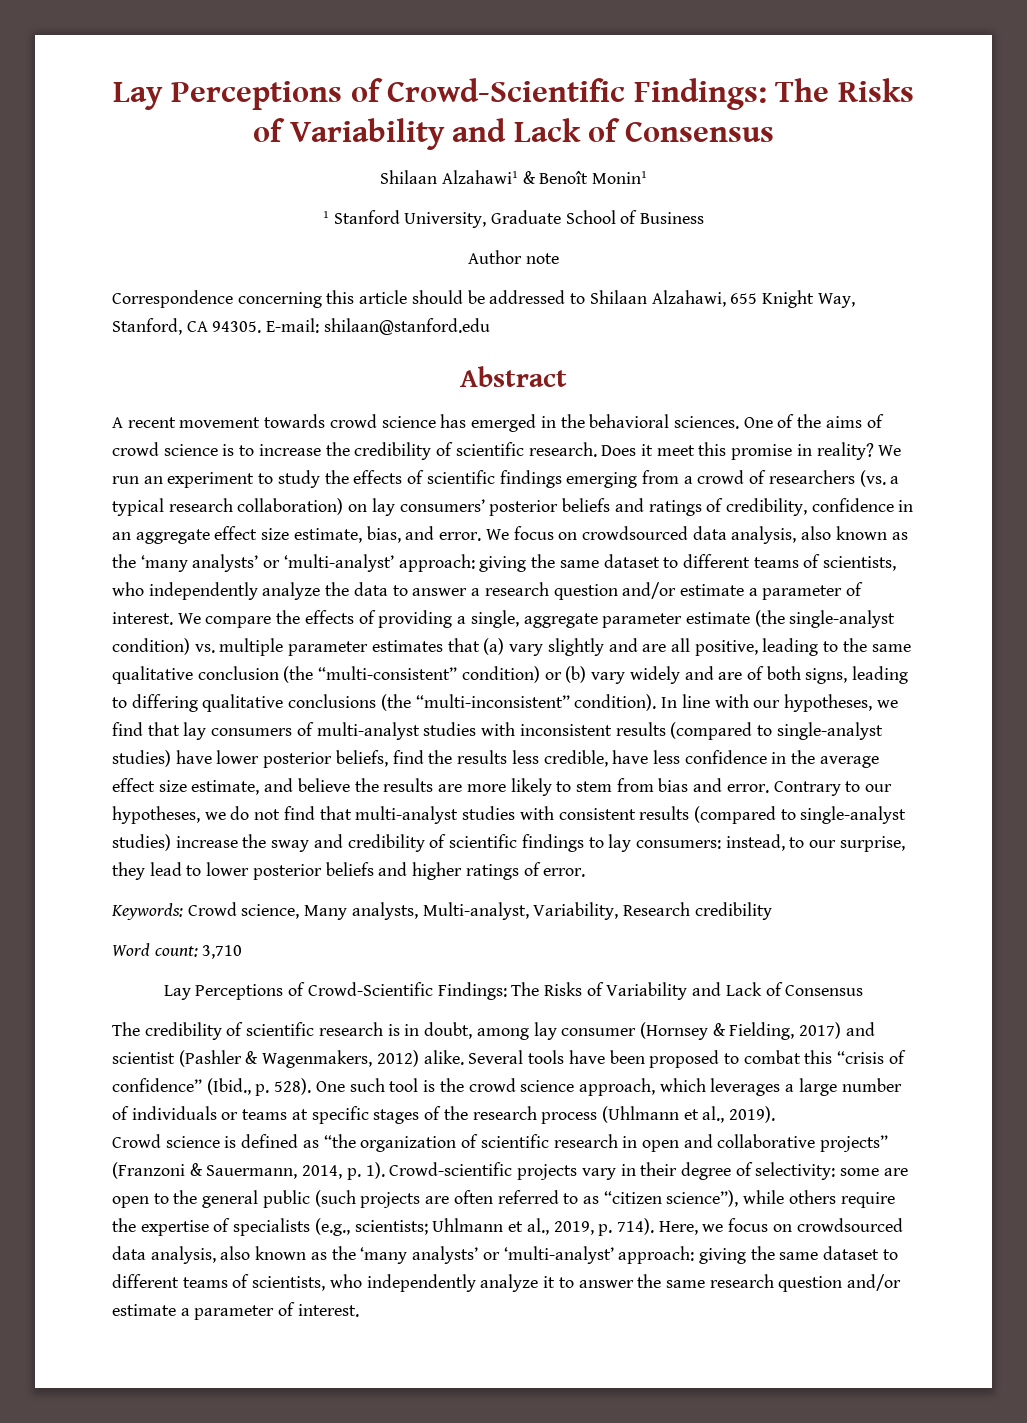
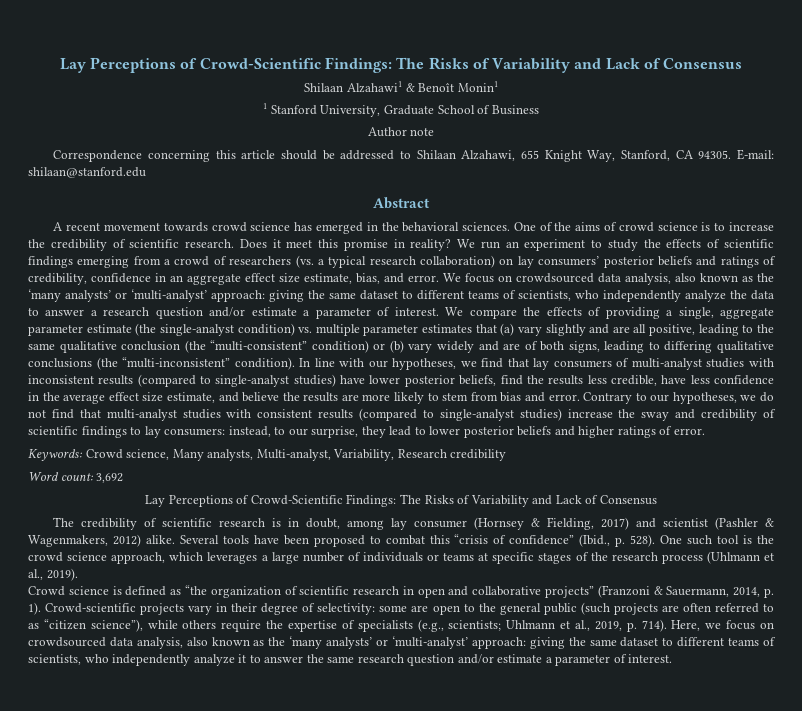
- Word count: 3,710
+ Word count: 3,692

